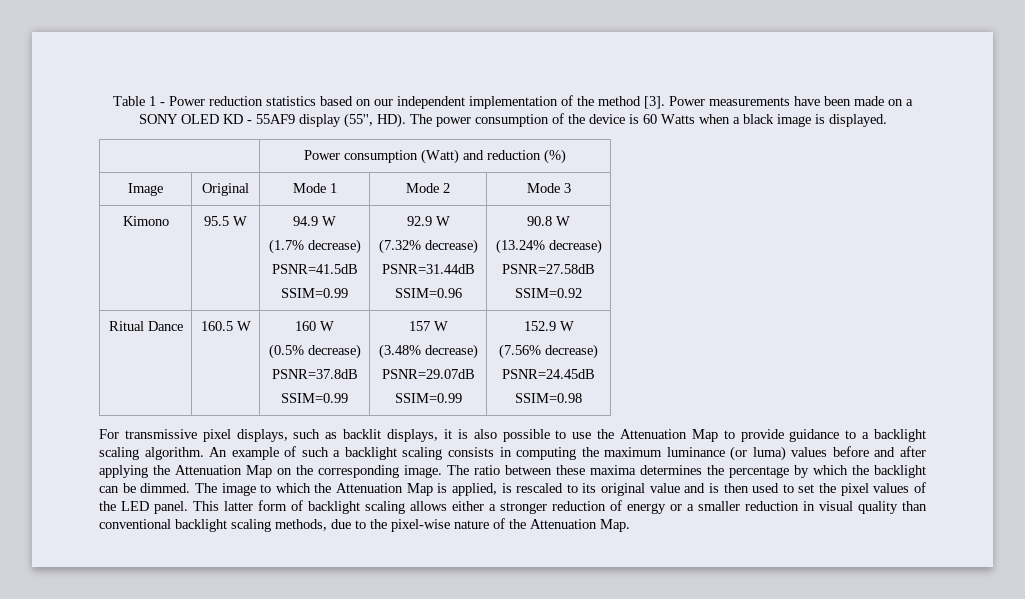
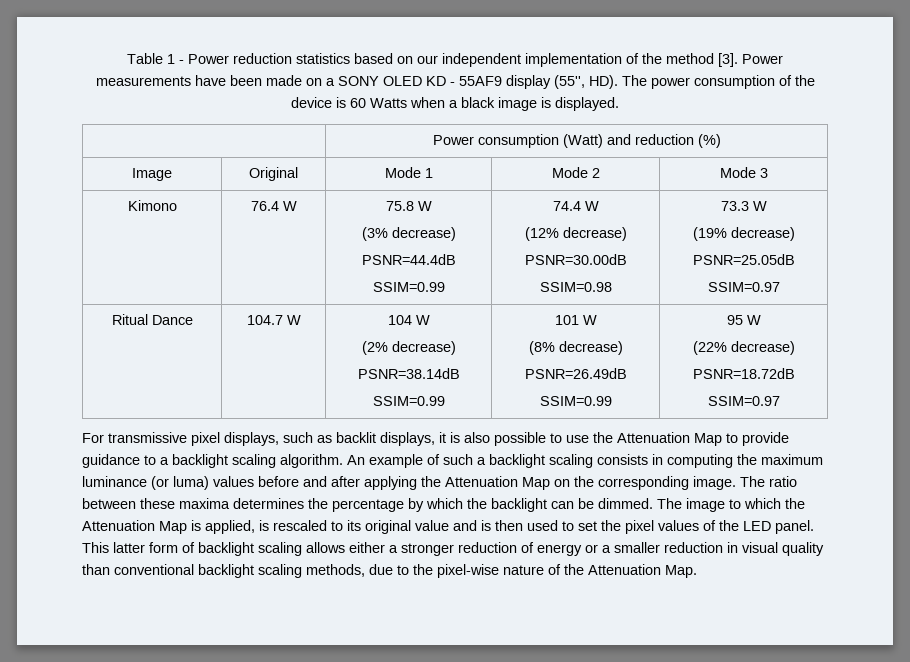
- Kimono | 95.5 W | 94.9 W
- (1.7% decrease)
- PSNR=41.5dB
- SSIM=0.99 | 92.9 W
- (7.32% decrease)
- PSNR=31.44dB
- SSIM=0.96 | 90.8 W
- (13.24% decrease)
- PSNR=27.58dB
- SSIM=0.92
+ Kimono | 76.4 W | 75.8 W
+ (3% decrease)
+ PSNR=44.4dB
+ SSIM=0.99 | 74.4 W
+ (12% decrease)
+ PSNR=30.00dB
+ SSIM=0.98 | 73.3 W
+ (19% decrease)
+ PSNR=25.05dB
+ SSIM=0.97
- Ritual Dance | 160.5 W | 160 W
- (0.5% decrease)
- PSNR=37.8dB
- SSIM=0.99 | 157 W
- (3.48% decrease)
- PSNR=29.07dB
- SSIM=0.99 | 152.9 W
- (7.56% decrease)
- PSNR=24.45dB
- SSIM=0.98
+ Ritual Dance | 104.7 W | 104 W
+ (2% decrease)
+ PSNR=38.14dB
+ SSIM=0.99 | 101 W
+ (8% decrease)
+ PSNR=26.49dB
+ SSIM=0.99 | 95 W
+ (22% decrease)
+ PSNR=18.72dB
+ SSIM=0.97

